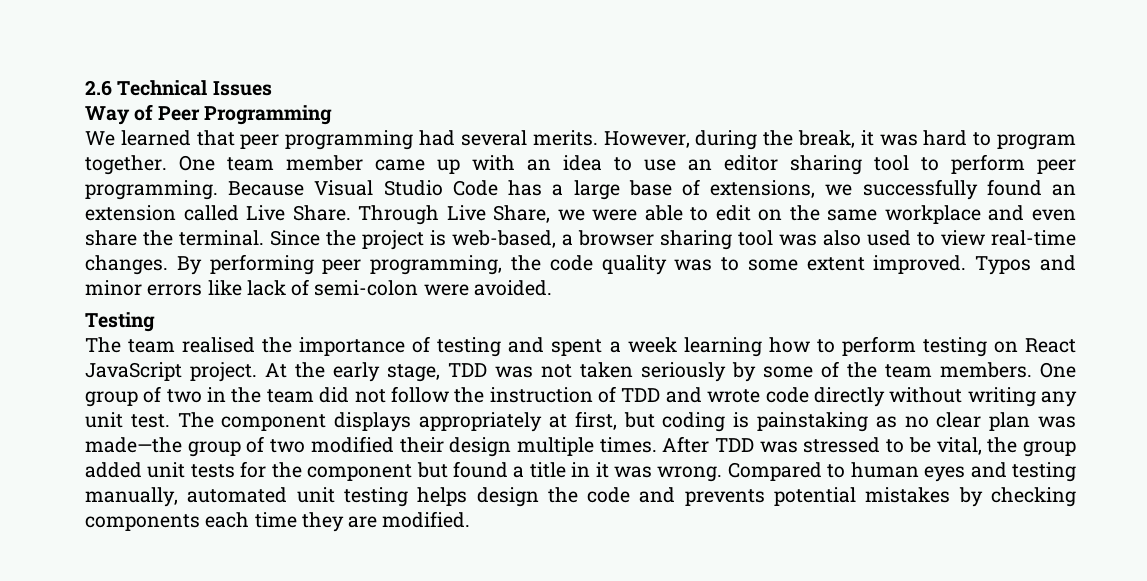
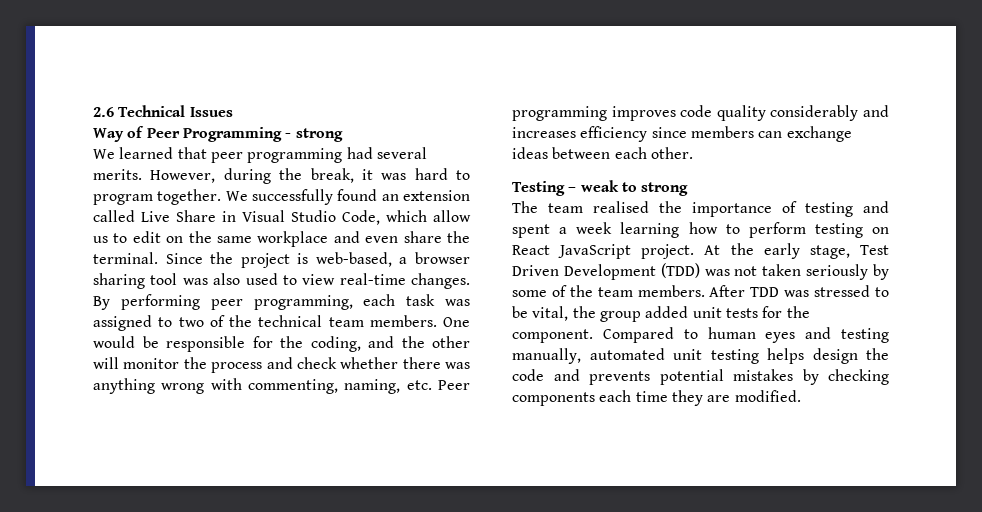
- Way of Peer Programming
+ Way of Peer Programming - strong
- One team member came up with an idea to use an editor sharing tool to perform peer programming. Because Visual Studio Code has a large base of extensions, we successfully found an extension called Live Share. Through Live Share, we were able to edit on the same workplace and even share the terminal.
+ We successfully found an extension called Live Share in Visual Studio Code, which allow us to edit on the same workplace and even share the terminal.
- By performing peer programming, the code quality was to some extent improved. Typos and minor errors like lack of semi-colon were avoided.
- Testing
+ By performing peer programming, each task was assigned to two of the technical team members. One would be responsible for the coding, and the other will monitor the process and check whether there was anything wrong with commenting, naming, etc. Peer programming improves code quality considerably and increases efficiency since members can exchange ideas between each other.
+ Testing – weak to strong
- At the early stage, TDD was not taken seriously by some of the team members.
+ At the early stage, Test Driven Development (TDD) was not taken seriously by some of the team members.
- One group of two in the team did not follow the instruction of TDD and wrote code directly without writing any unit test. The component displays appropriately at first, but coding is painstaking as no clear plan was made—the group of two modified their design multiple times.
- After TDD was stressed to be vital, the group added unit tests for the component but found a title in it was wrong.
+ After TDD was stressed to be vital, the group added unit tests for the component.

